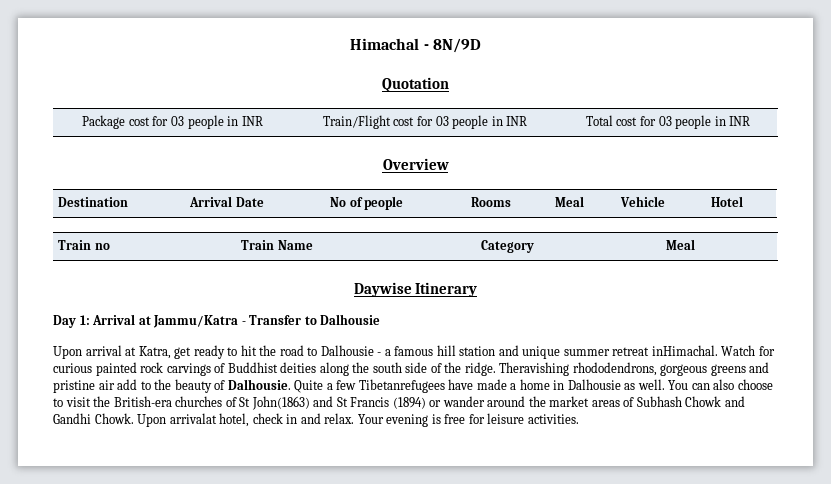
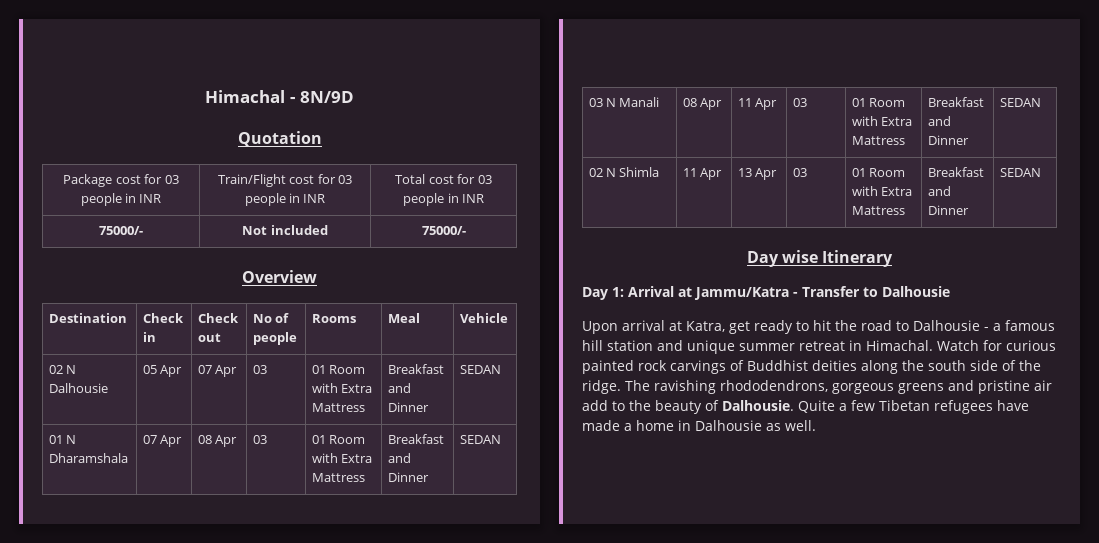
+ 75000/- | Not included | 75000/-
  Overview
- Destination | Arrival Date | No of people | Rooms | Meal | Vehicle | Hotel
- Train no | Train Name | Category | Meal
- Daywise Itinerary
+ Destination | Check in | Check out | No of people | Rooms | Meal | Vehicle
+ 02 N Dalhousie | 05 Apr | 07 Apr | 03 | 01 Room with Extra Mattress | Breakfast and Dinner | SEDAN
+ 01 N Dharamshala | 07 Apr | 08 Apr | 03 | 01 Room with Extra Mattress | Breakfast and Dinner | SEDAN
+ 03 N Manali | 08 Apr | 11 Apr | 03 | 01 Room with Extra Mattress | Breakfast and Dinner | SEDAN
+ 02 N Shimla | 11 Apr | 13 Apr | 03 | 01 Room with Extra Mattress | Breakfast and Dinner | SEDAN
+ Day wise Itinerary
- Upon arrival at Katra, get ready to hit the road to Dalhousie - a famous hill station and unique summer retreat inHimachal.
+ Upon arrival at Katra, get ready to hit the road to Dalhousie - a famous hill station and unique summer retreat in Himachal.
- Theravishing rhododendrons, gorgeous greens and pristine air add to the beauty of Dalhousie.
+ The ravishing rhododendrons, gorgeous greens and pristine air add to the beauty of Dalhousie.
- Quite a few Tibetanrefugees have made a home in Dalhousie as well. You can also choose to visit the British-era churches of St John(1863) and St Francis (1894) or wander around the market areas of Subhash Chowk and Gandhi Chowk. Upon arrivalat hotel, check in and relax. Your evening is free for leisure activities.
+ Quite a few Tibetan refugees have made a home in Dalhousie as well.

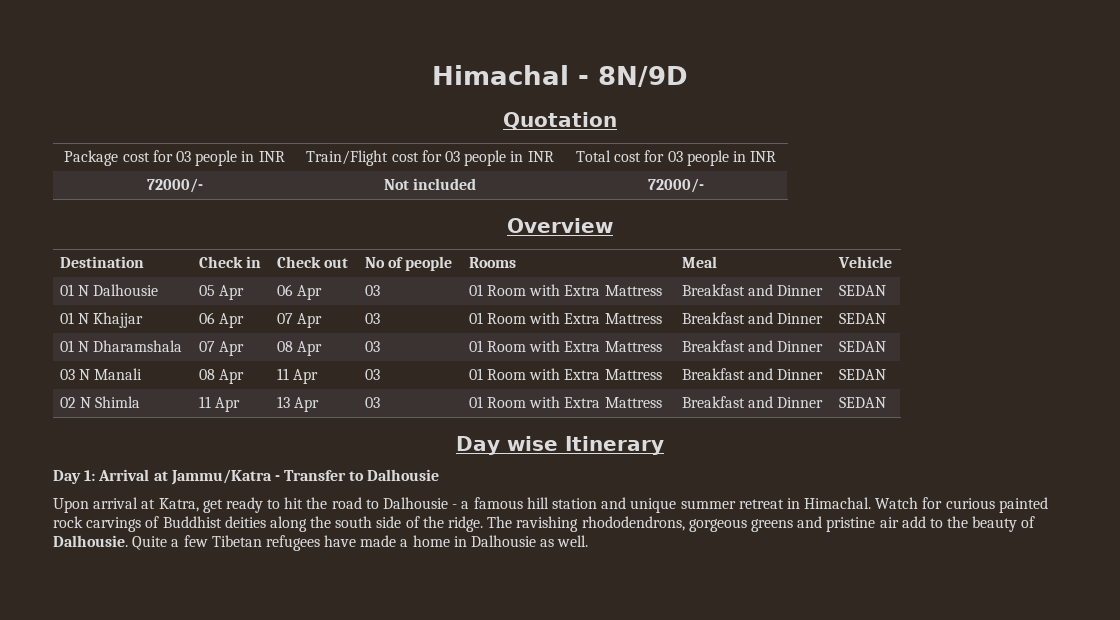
- 75000/- | Not included | 75000/-
+ 72000/- | Not included | 72000/-
- 02 N Dalhousie | 05 Apr | 07 Apr | 03 | 01 Room with Extra Mattress | Breakfast and Dinner | SEDAN
+ 01 N Dalhousie | 05 Apr | 06 Apr | 03 | 01 Room with Extra Mattress | Breakfast and Dinner | SEDAN
+ 01 N Khajjar | 06 Apr | 07 Apr | 03 | 01 Room with Extra Mattress | Breakfast and Dinner | SEDAN

